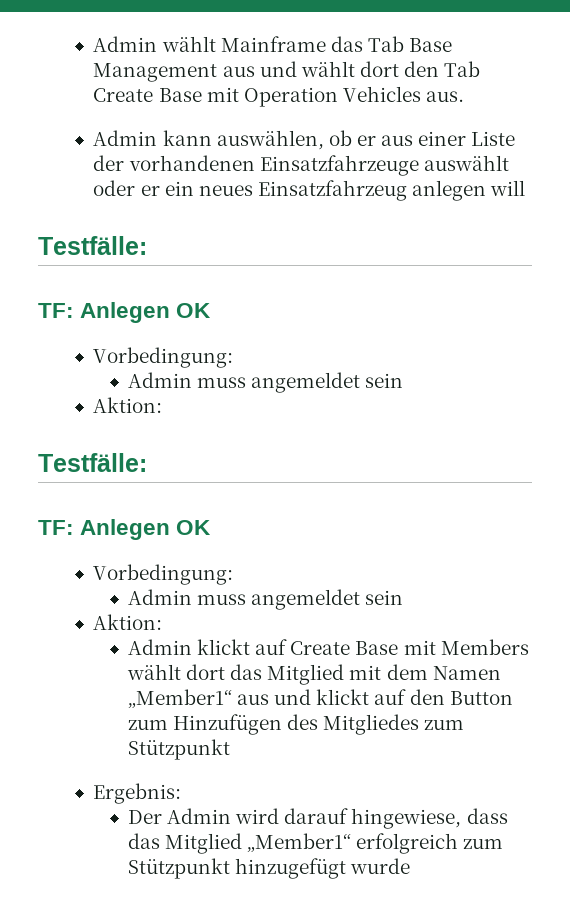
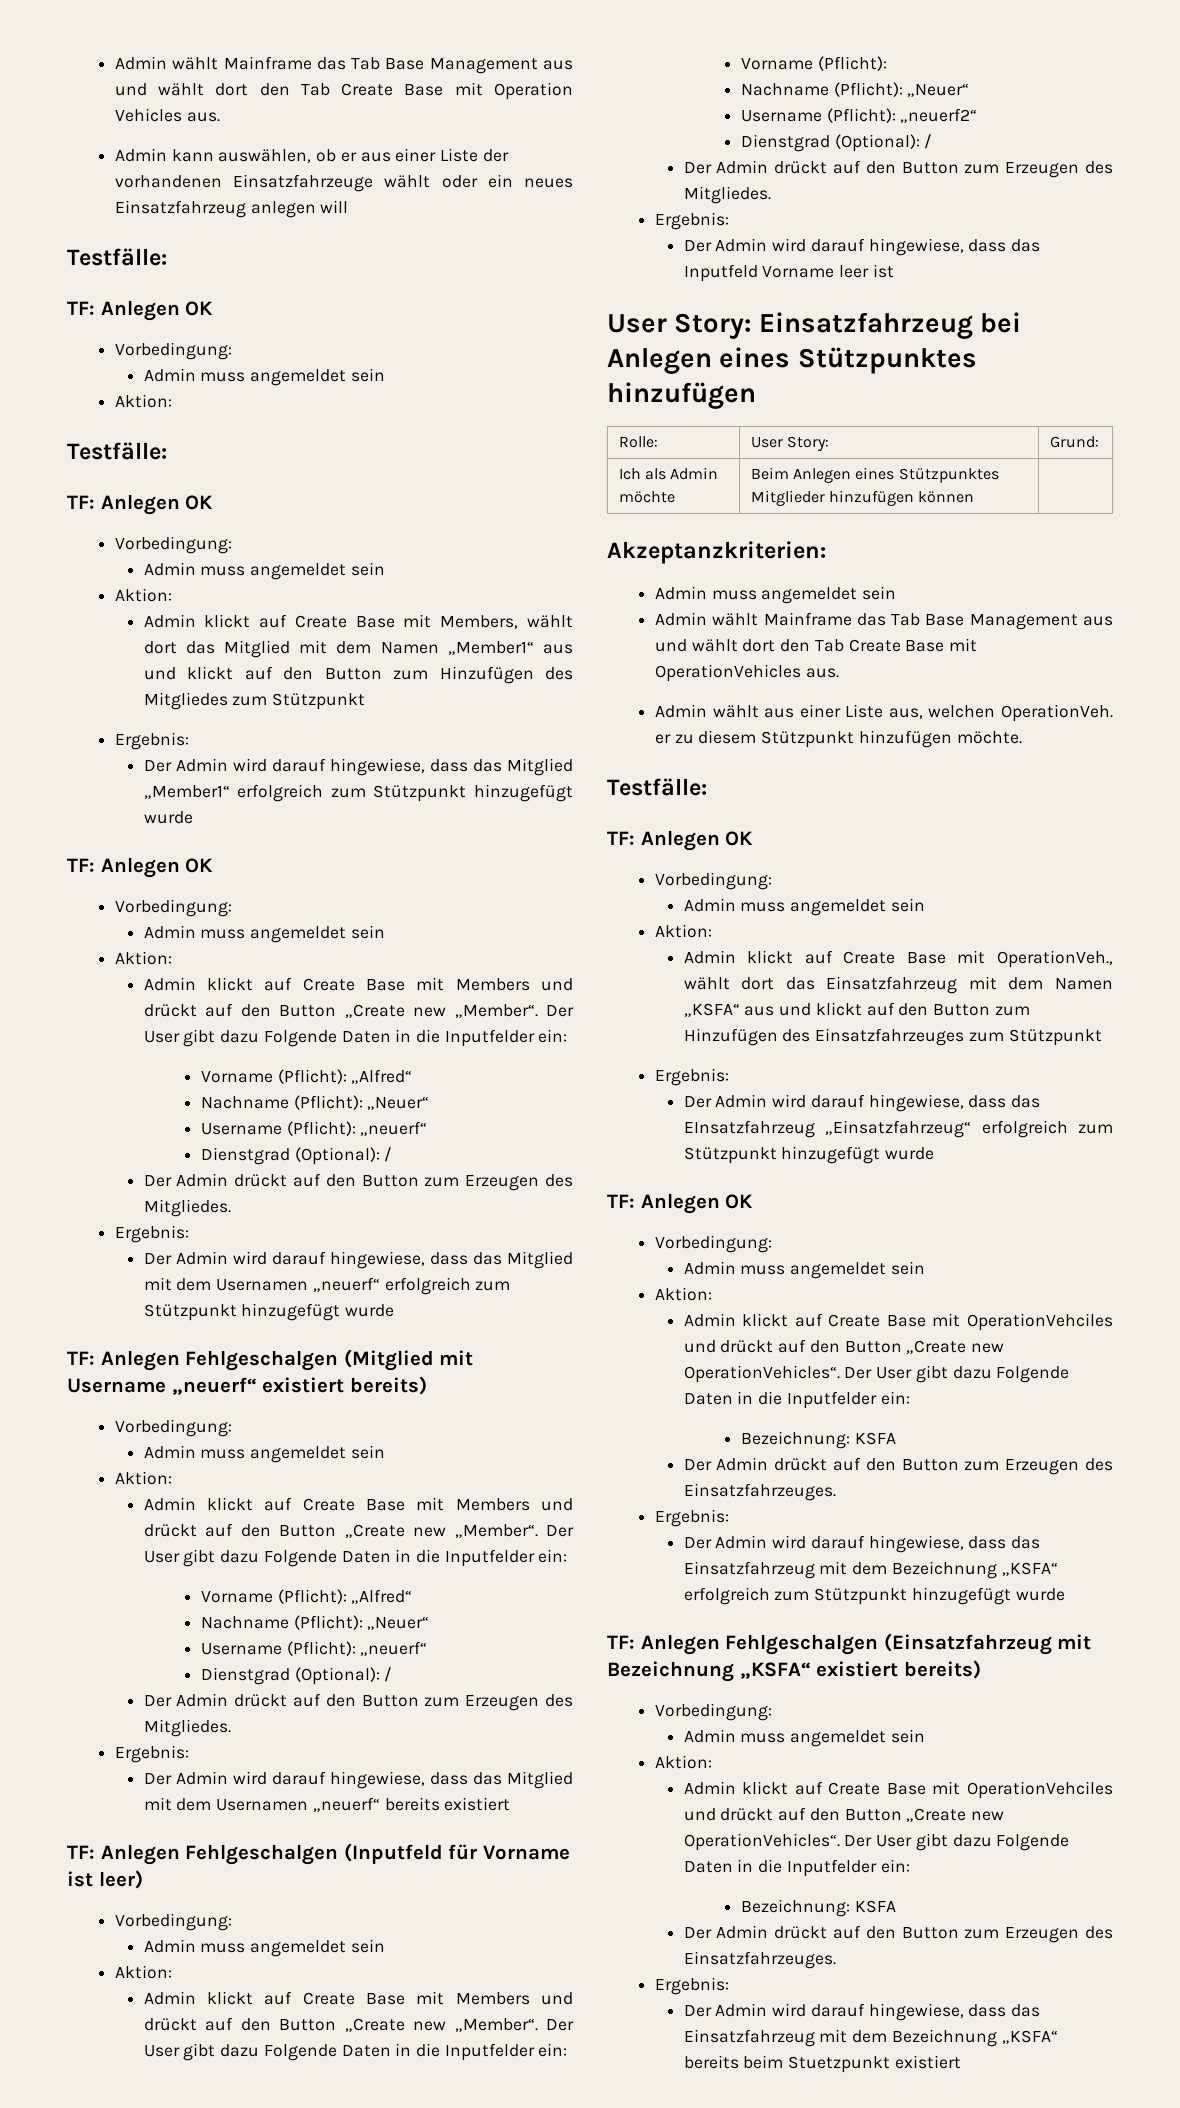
- Admin kann auswählen, ob er aus einer Liste der vorhandenen Einsatzfahrzeuge auswählt oder er ein neues Einsatzfahrzeug anlegen will
+ Admin kann auswählen, ob er aus einer Liste der vorhandenen Einsatzfahrzeuge wählt oder ein neues Einsatzfahrzeug anlegen will
- Admin klickt auf Create Base mit Members wählt dort das Mitglied mit dem Namen „Member1“ aus und klickt auf den Button zum Hinzufügen des Mitgliedes zum Stützpunkt
+ Admin klickt auf Create Base mit Members, wählt dort das Mitglied mit dem Namen „Member1“ aus und klickt auf den Button zum Hinzufügen des Mitgliedes zum Stützpunkt
  Der Admin wird darauf hingewiese, dass das Mitglied „Member1“ erfolgreich zum Stützpunkt hinzugefügt wurde
+ TF: Anlegen OK
+ Vorbedingung:
+ Admin muss angemeldet sein
+ Aktion:
+ Admin klickt auf Create Base mit Members und drückt auf den Button „Create new „Member“. Der User gibt dazu Folgende Daten in die Inputfelder ein:
+ Vorname (Pflicht): „Alfred“
+ Nachname (Pflicht): „Neuer“
+ Username (Pflicht): „neuerf“
+ Dienstgrad (Optional): /
+ Der Admin drückt auf den Button zum Erzeugen des Mitgliedes.
+ Ergebnis:
+ Der Admin wird darauf hingewiese, dass das Mitglied mit dem Usernamen „neuerf“ erfolgreich zum Stützpunkt hinzugefügt wurde
+ TF: Anlegen Fehlgeschalgen (Mitglied mit Username „neuerf“ existiert bereits)
+ Vorbedingung:
+ Admin muss angemeldet sein
+ Aktion:
+ Admin klickt auf Create Base mit Members und drückt auf den Button „Create new „Member“. Der User gibt dazu Folgende Daten in die Inputfelder ein:
+ Vorname (Pflicht): „Alfred“
+ Nachname (Pflicht): „Neuer“
+ Username (Pflicht): „neuerf“
+ Dienstgrad (Optional): /
+ Der Admin drückt auf den Button zum Erzeugen des Mitgliedes.
+ Ergebnis:
+ Der Admin wird darauf hingewiese, dass das Mitglied mit dem Usernamen „neuerf“ bereits existiert
+ TF: Anlegen Fehlgeschalgen (Inputfeld für Vorname ist leer)
+ Vorbedingung:
+ Admin muss angemeldet sein
+ Aktion:
+ Admin klickt auf Create Base mit Members und drückt auf den Button „Create new „Member“. Der User gibt dazu Folgende Daten in die Inputfelder ein:
+ Vorname (Pflicht):
+ Nachname (Pflicht): „Neuer“
+ Username (Pflicht): „neuerf2“
+ Dienstgrad (Optional): /
+ Der Admin drückt auf den Button zum Erzeugen des Mitgliedes.
+ Ergebnis:
+ Der Admin wird darauf hingewiese, dass das Inputfeld Vorname leer ist
+ User Story: Einsatzfahrzeug bei Anlegen eines Stützpunktes hinzufügen
+ Rolle: | User Story: | Grund:
+ Ich als Admin möchte | Beim Anlegen eines Stützpunktes Mitglieder hinzufügen können |
+ Akzeptanzkriterien:
+ Admin muss angemeldet sein
+ Admin wählt Mainframe das Tab Base Management aus und wählt dort den Tab Create Base mit OperationVehicles aus.
+ Admin wählt aus einer Liste aus, welchen OperationVeh. er zu diesem Stützpunkt hinzufügen möchte.
+ Testfälle:
+ TF: Anlegen OK
+ Vorbedingung:
+ Admin muss angemeldet sein
+ Aktion:
+ Admin klickt auf Create Base mit OperationVeh., wählt dort das Einsatzfahrzeug mit dem Namen „KSFA“ aus und klickt auf den Button zum Hinzufügen des Einsatzfahrzeuges zum Stützpunkt
+ Ergebnis:
+ Der Admin wird darauf hingewiese, dass das EInsatzfahrzeug „Einsatzfahrzeug“ erfolgreich zum Stützpunkt hinzugefügt wurde
+ TF: Anlegen OK
+ Vorbedingung:
+ Admin muss angemeldet sein
+ Aktion:
+ Admin klickt auf Create Base mit OperationVehciles und drückt auf den Button „Create new OperationVehicles“. Der User gibt dazu Folgende Daten in die Inputfelder ein:
+ Bezeichnung: KSFA
+ Der Admin drückt auf den Button zum Erzeugen des Einsatzfahrzeuges.
+ Ergebnis:
+ Der Admin wird darauf hingewiese, dass das Einsatzfahrzeug mit dem Bezeichnung „KSFA“ erfolgreich zum Stützpunkt hinzugefügt wurde
+ TF: Anlegen Fehlgeschalgen (Einsatzfahrzeug mit Bezeichnung „KSFA“ existiert bereits)
+ Vorbedingung:
+ Admin muss angemeldet sein
+ Aktion:
+ Admin klickt auf Create Base mit OperationVehciles und drückt auf den Button „Create new OperationVehicles“. Der User gibt dazu Folgende Daten in die Inputfelder ein:
+ Bezeichnung: KSFA
+ Der Admin drückt auf den Button zum Erzeugen des Einsatzfahrzeuges.
+ Ergebnis:
+ Der Admin wird darauf hingewiese, dass das Einsatzfahrzeug mit dem Bezeichnung „KSFA“ bereits beim Stuetzpunkt existiert

